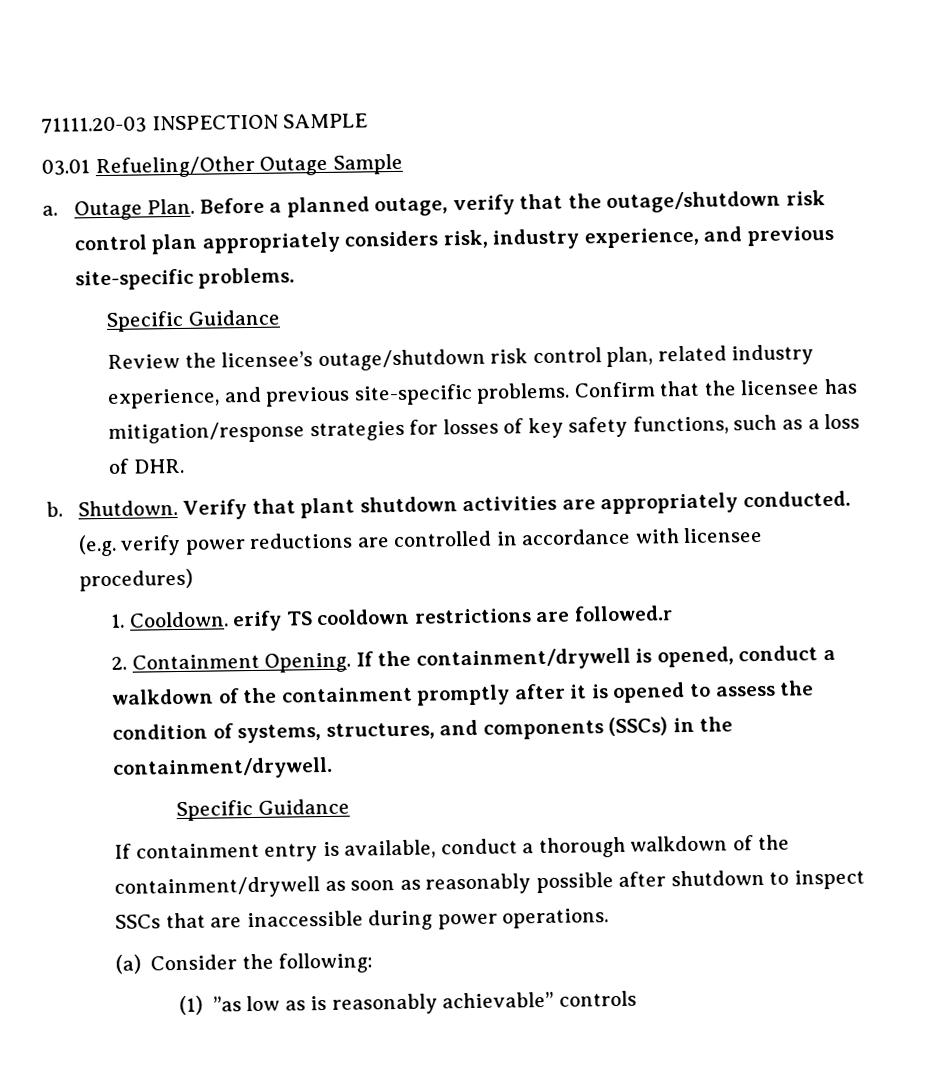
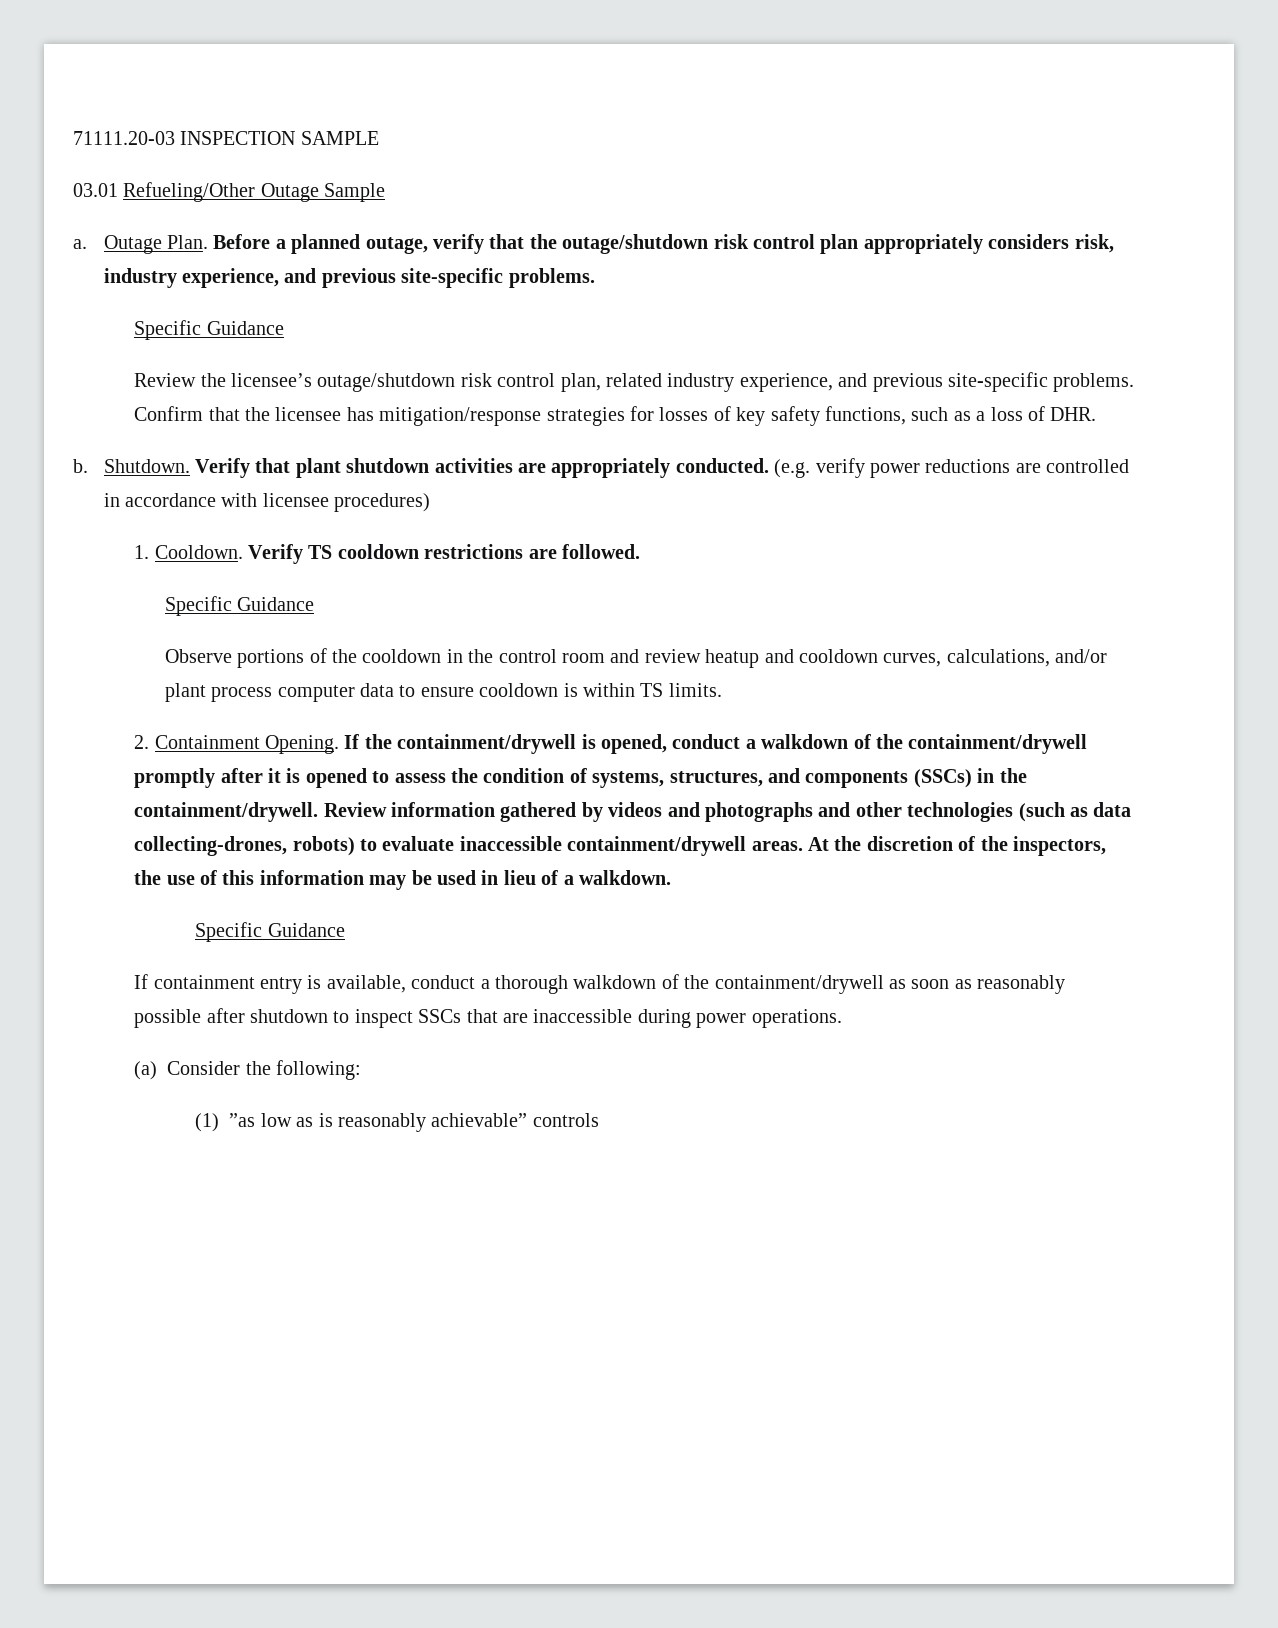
- 1. Cooldown. erify TS cooldown restrictions are followed.r
+ 1. Cooldown. Verify TS cooldown restrictions are followed.
+ Specific Guidance
+ Observe portions of the cooldown in the control room and review heatup and cooldown curves, calculations, and/or plant process computer data to ensure cooldown is within TS limits.
- If the containment/drywell is opened, conduct a walkdown of the containment promptly after it is opened to assess the condition of systems, structures, and components (SSCs) in the containment/drywell.
+ If the containment/drywell is opened, conduct a walkdown of the containment/drywell promptly after it is opened to assess the condition of systems, structures, and components (SSCs) in the containment/drywell. Review information gathered by videos and photographs and other technologies (such as data collecting-drones, robots) to evaluate inaccessible containment/drywell areas. At the discretion of the inspectors, the use of this information may be used in lieu of a walkdown.

